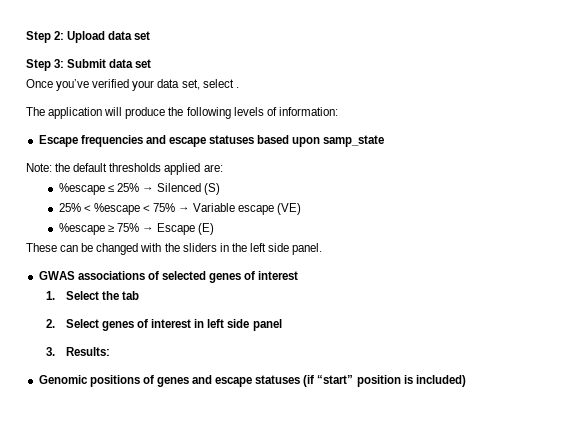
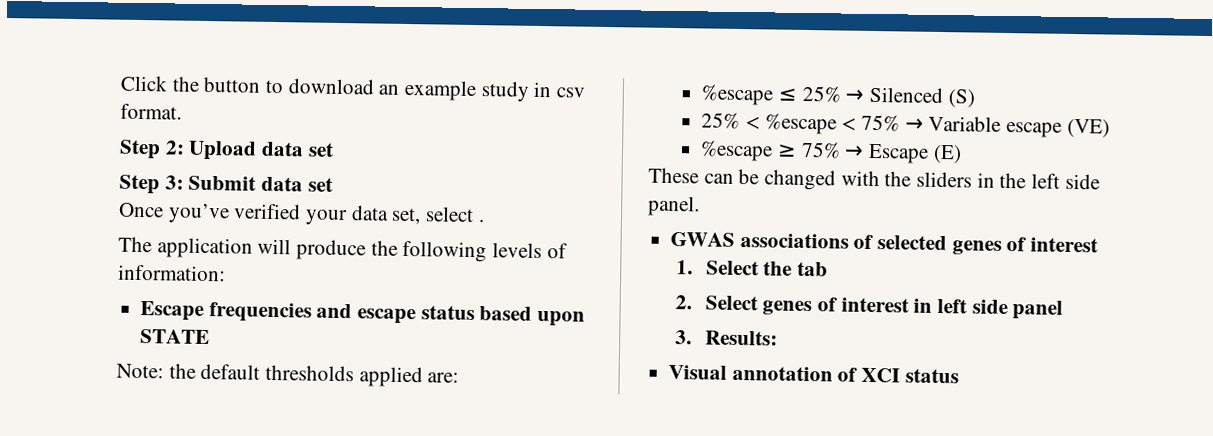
+ Click the button to download an example study in csv format.
- Escape frequencies and escape statuses based upon samp_state
+ Escape frequencies and escape status based upon STATE
- Genomic positions of genes and escape statuses (if “start” position is included)
+ Visual annotation of XCI status

